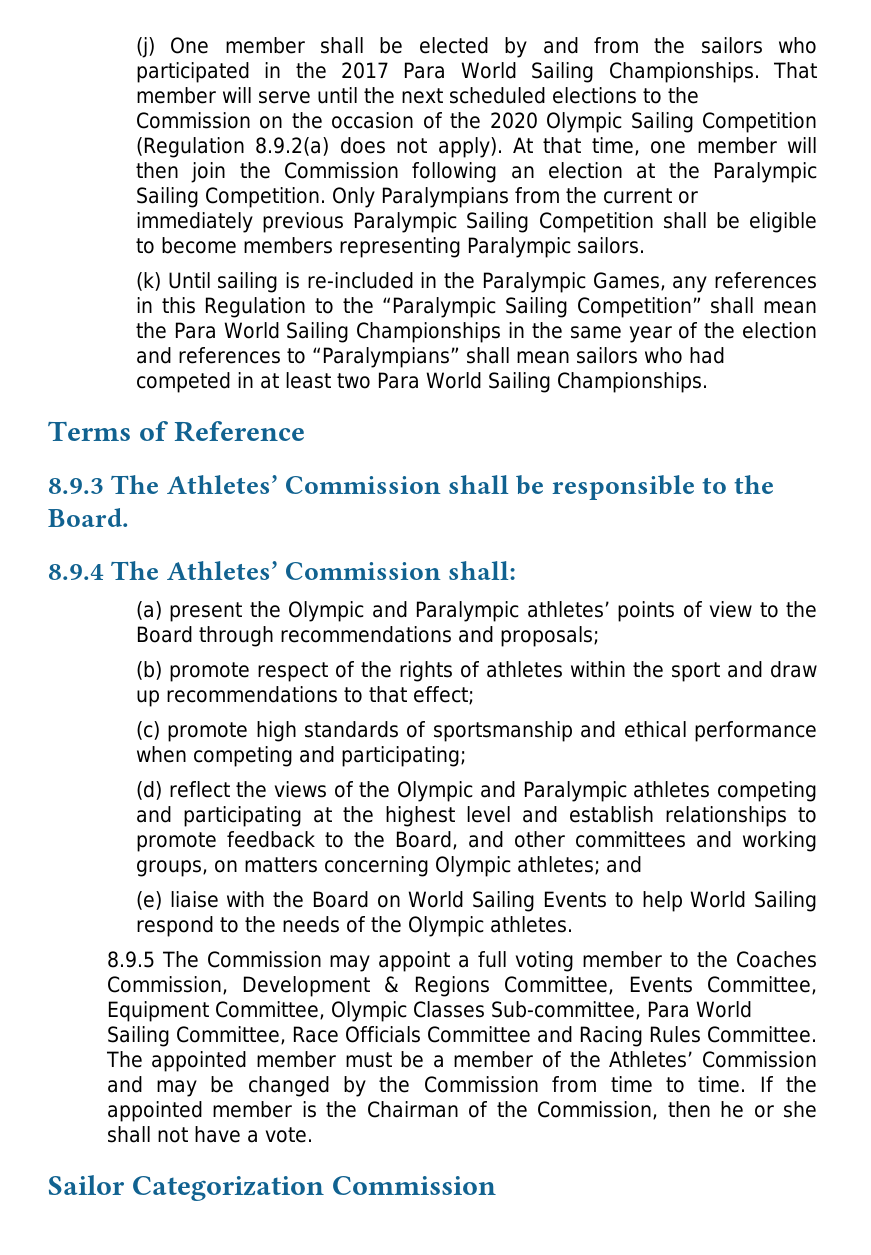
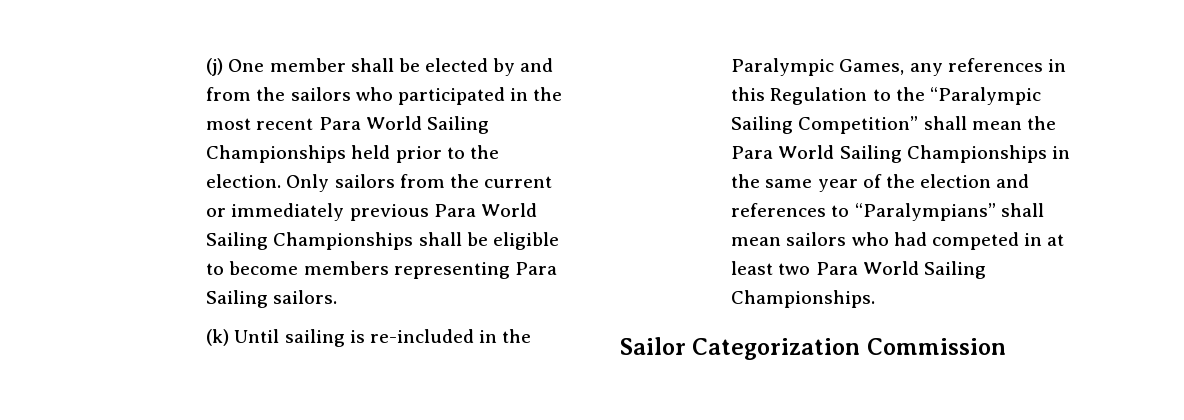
- (j) One member shall be elected by and from the sailors who participated in the 2017 Para World Sailing Championships. That member will serve until the next scheduled elections to the Commission on the occasion of the 2020 Olympic Sailing Competition (Regulation 8.9.2(a) does not apply). At that time, one member will then join the Commission following an election at the Paralympic Sailing Competition. Only Paralympians from the current or immediately previous Paralympic Sailing Competition shall be eligible to become members representing Paralympic sailors.
+ (j) One member shall be elected by and from the sailors who participated in the most recent Para World Sailing Championships held prior to the election. Only sailors from the current or immediately previous Para World Sailing Championships shall be eligible to become members representing Para Sailing sailors.
- Terms of Reference
- 8.9.3 The Athletes’ Commission shall be responsible to the Board.
- 8.9.4 The Athletes’ Commission shall:
- (a) present the Olympic and Paralympic athletes’ points of view to the Board through recommendations and proposals;
- (b) promote respect of the rights of athletes within the sport and draw up recommendations to that effect;
- (c) promote high standards of sportsmanship and ethical performance when competing and participating;
- (d) reflect the views of the Olympic and Paralympic athletes competing and participating at the highest level and establish relationships to promote feedback to the Board, and other committees and working groups, on matters concerning Olympic athletes; and
- (e) liaise with the Board on World Sailing Events to help World Sailing respond to the needs of the Olympic athletes.
- 8.9.5 The Commission may appoint a full voting member to the Coaches Commission, Development & Regions Committee, Events Committee, Equipment Committee, Olympic Classes Sub-committee, Para World Sailing Committee, Race Officials Committee and Racing Rules Committee. The appointed member must be a member of the Athletes’ Commission and may be changed by the Commission from time to time. If the appointed member is the Chairman of the Commission, then he or she shall not have a vote.

